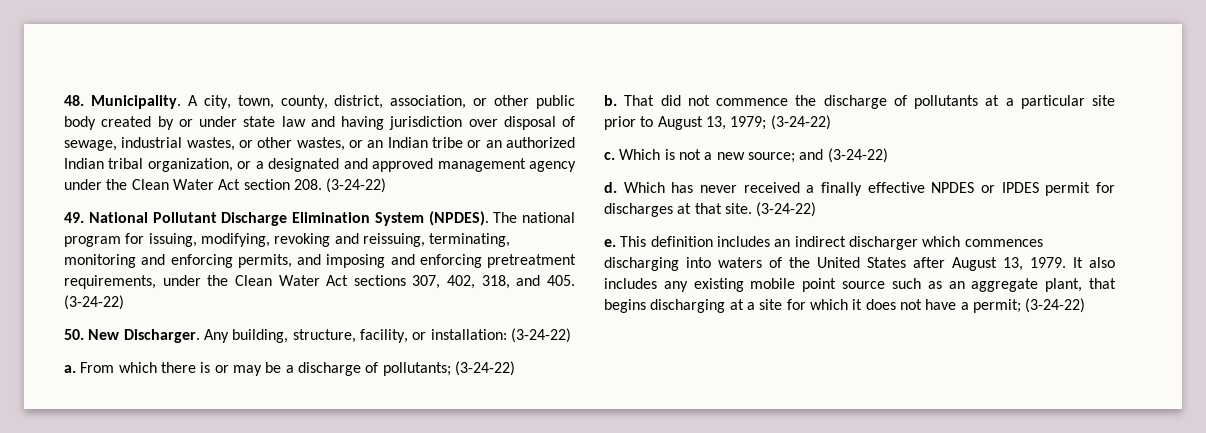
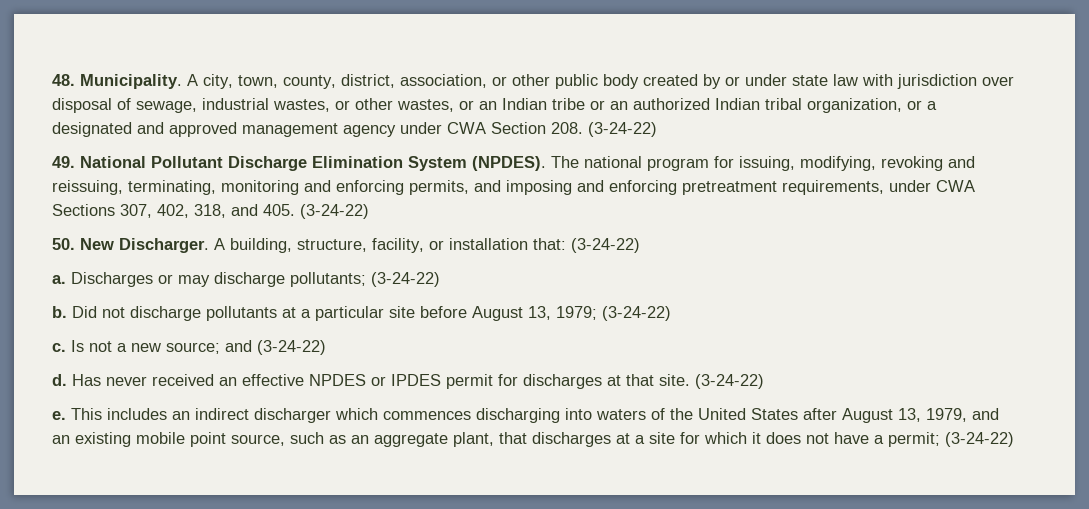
- A city, town, county, district, association, or other public body created by or under state law and having jurisdiction over disposal of sewage, industrial wastes, or other wastes, or an Indian tribe or an authorized Indian tribal organization, or a designated and approved management agency under the Clean Water Act section 208. (3-24-22)
+ A city, town, county, district, association, or other public body created by or under state law with jurisdiction over disposal of sewage, industrial wastes, or other wastes, or an Indian tribe or an authorized Indian tribal organization, or a designated and approved management agency under CWA Section 208. (3-24-22)
- The national program for issuing, modifying, revoking and reissuing, terminating, monitoring and enforcing permits, and imposing and enforcing pretreatment requirements, under the Clean Water Act sections 307, 402, 318, and 405. (3-24-22)
+ The national program for issuing, modifying, revoking and reissuing, terminating, monitoring and enforcing permits, and imposing and enforcing pretreatment requirements, under CWA Sections 307, 402, 318, and 405. (3-24-22)
- Any building, structure, facility, or installation: (3-24-22)
+ A building, structure, facility, or installation that: (3-24-22)
- From which there is or may be a discharge of pollutants; (3-24-22)
- b. That did not commence the discharge of pollutants at a particular site prior to August 13, 1979; (3-24-22)
+ Discharges or may discharge pollutants; (3-24-22)
+ b. Did not discharge pollutants at a particular site before August 13, 1979; (3-24-22)
- Which is not a new source; and (3-24-22)
+ Is not a new source; and (3-24-22)
- Which has never received a finally effective NPDES or IPDES permit for discharges at that site.
+ Has never received an effective NPDES or IPDES permit for discharges at that site.
- This definition includes an indirect discharger which commences discharging into waters of the United States after August 13, 1979. It also includes any existing mobile point source such as an aggregate plant, that begins discharging at a site for which it does not have a permit; (3-24-22)
+ This includes an indirect discharger which commences discharging into waters of the United States after August 13, 1979, and an existing mobile point source, such as an aggregate plant, that discharges at a site for which it does not have a permit; (3-24-22)

